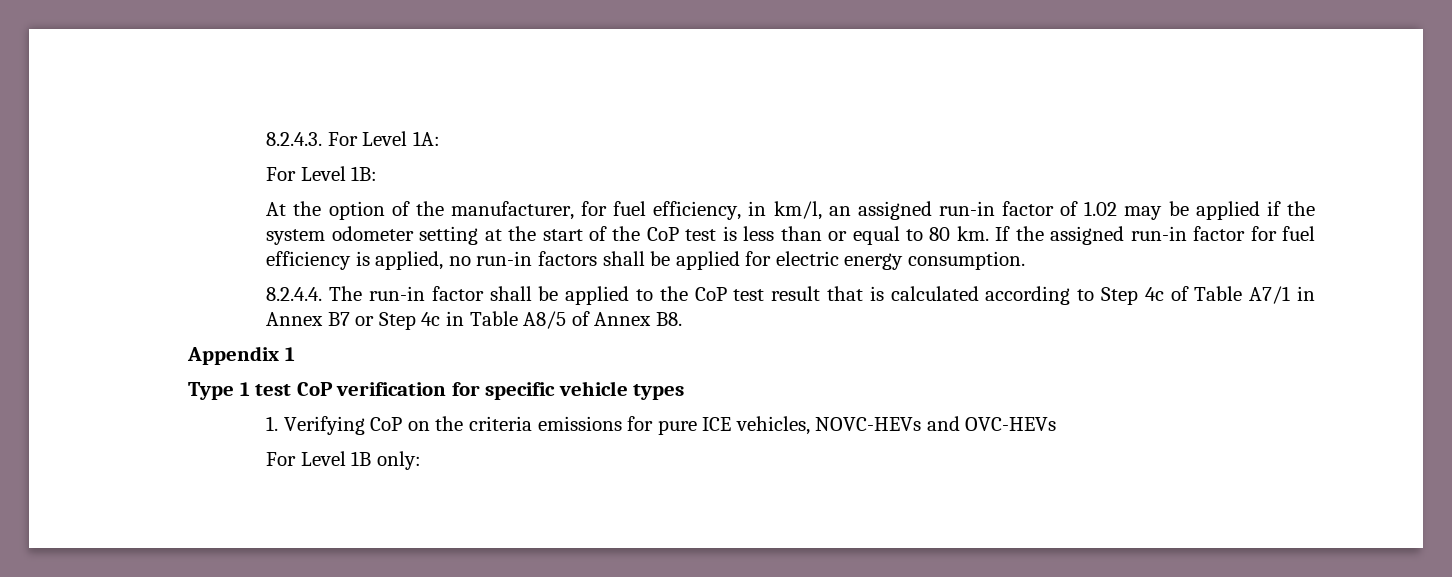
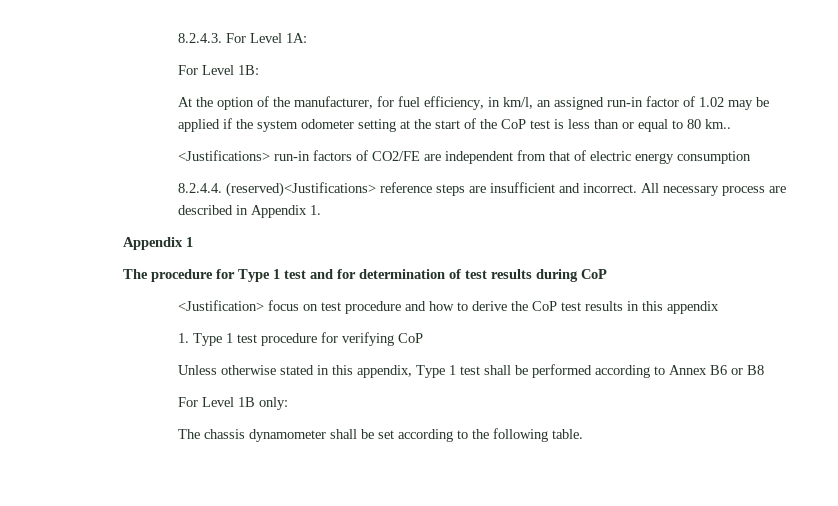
- At the option of the manufacturer, for fuel efficiency, in km/l, an assigned run-in factor of 1.02 may be applied if the system odometer setting at the start of the CoP test is less than or equal to 80 km. If the assigned run-in factor for fuel efficiency is applied, no run-in factors shall be applied for electric energy consumption.
+ At the option of the manufacturer, for fuel efficiency, in km/l, an assigned run-in factor of 1.02 may be applied if the system odometer setting at the start of the CoP test is less than or equal to 80 km..
+ <Justifications> run-in factors of CO2/FE are independent from that of electric energy consumption
- 8.2.4.4. The run-in factor shall be applied to the CoP test result that is calculated according to Step 4c of Table A7/1 in Annex B7 or Step 4c in Table A8/5 of Annex B8.
+ 8.2.4.4. (reserved)<Justifications> reference steps are insufficient and incorrect. All necessary process are described in Appendix 1.
  Appendix 1
- Type 1 test CoP verification for specific vehicle types
- 1. Verifying CoP on the criteria emissions for pure ICE vehicles, NOVC-HEVs and OVC-HEVs
+ The procedure for Type 1 test and for determination of test results during CoP
+ <Justification> focus on test procedure and how to derive the CoP test results in this appendix
+ 1. Type 1 test procedure for verifying CoP
+ Unless otherwise stated in this appendix, Type 1 test shall be performed according to Annex B6 or B8
  For Level 1B only:
+ The chassis dynamometer shall be set according to the following table.

